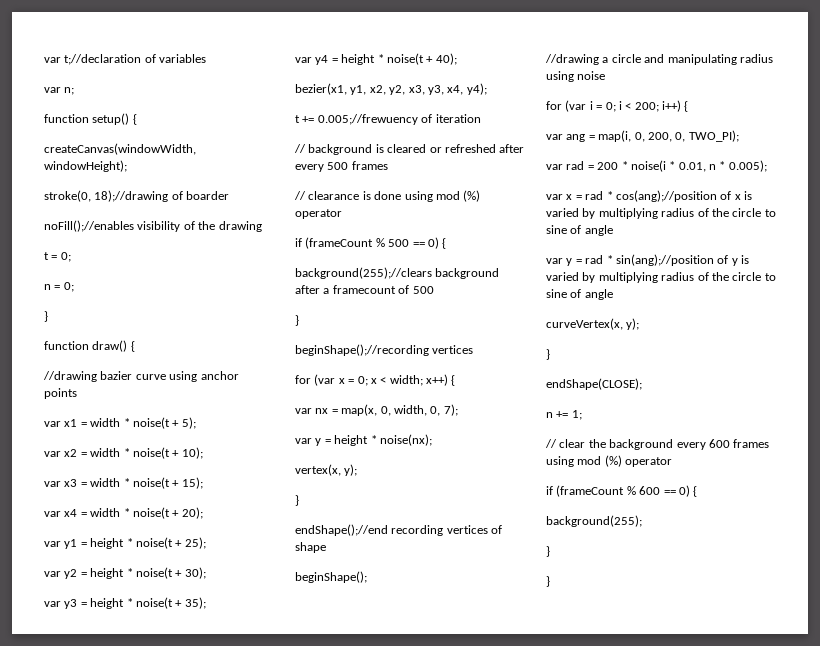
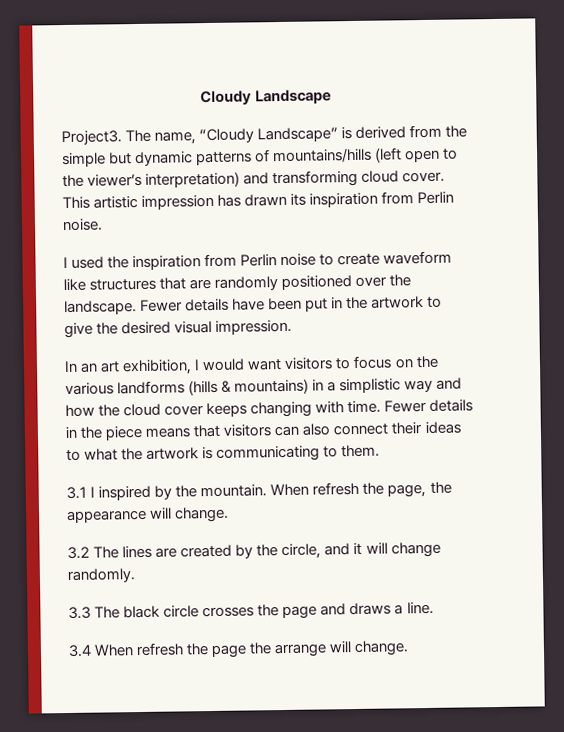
- var t;//declaration of variables
- var n;
- function setup() {
- createCanvas(windowWidth, windowHeight);
- stroke(0, 18);//drawing of boarder
- noFill();//enables visibility of the drawing
- t = 0;
- n = 0;
- }
- function draw() {
- //drawing bazier curve using anchor points
- var x1 = width * noise(t + 5);
- var x2 = width * noise(t + 10);
- var x3 = width * noise(t + 15);
- var x4 = width * noise(t + 20);
- var y1 = height * noise(t + 25);
- var y2 = height * noise(t + 30);
- var y3 = height * noise(t + 35);
- var y4 = height * noise(t + 40);
- bezier(x1, y1, x2, y2, x3, y3, x4, y4);
- t += 0.005;//frewuency of iteration
- // background is cleared or refreshed after every 500 frames
- // clearance is done using mod (%) operator
- if (frameCount % 500 == 0) {
- background(255);//clears background after a framecount of 500
- }
- beginShape();//recording vertices
- for (var x = 0; x < width; x++) {
- var nx = map(x, 0, width, 0, 7);
- var y = height * noise(nx);
- vertex(x, y);
- }
- endShape();//end recording vertices of shape
- beginShape();
- //drawing a circle and manipulating radius using noise
- for (var i = 0; i < 200; i++) {
- var ang = map(i, 0, 200, 0, TWO_PI);
- var rad = 200 * noise(i * 0.01, n * 0.005);
- var x = rad * cos(ang);//position of x is varied by multiplying radius of the circle to sine of angle
- var y = rad * sin(ang);//position of y is varied by multiplying radius of the circle to sine of angle
- curveVertex(x, y);
- }
- endShape(CLOSE);
- n += 1;
- // clear the background every 600 frames using mod (%) operator
- if (frameCount % 600 == 0) {
- background(255);
- }
- }
+ Cloudy Landscape
+ Project3. The name, “Cloudy Landscape” is derived from the simple but dynamic patterns of mountains/hills (left open to the viewer’s interpretation) and transforming cloud cover. This artistic impression has drawn its inspiration from Perlin noise.
+ I used the inspiration from Perlin noise to create waveform like structures that are randomly positioned over the landscape. Fewer details have been put in the artwork to give the desired visual impression.
+ In an art exhibition, I would want visitors to focus on the various landforms (hills & mountains) in a simplistic way and how the cloud cover keeps changing with time. Fewer details in the piece means that visitors can also connect their ideas to what the artwork is communicating to them.
+ 3.1 I inspired by the mountain. When refresh the page, the appearance will change.
+ 3.2 The lines are created by the circle, and it will change randomly.
+ 3.3 The black circle crosses the page and draws a line.
+ 3.4 When refresh the page the arrange will change.

